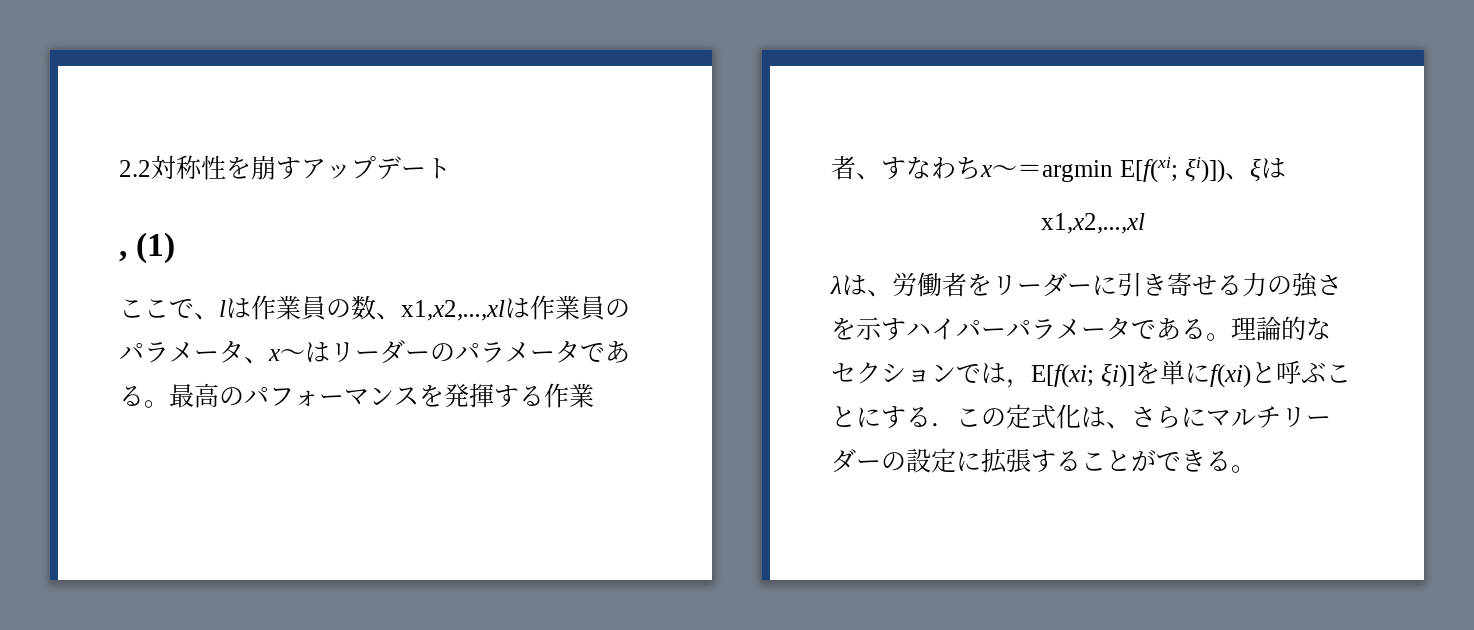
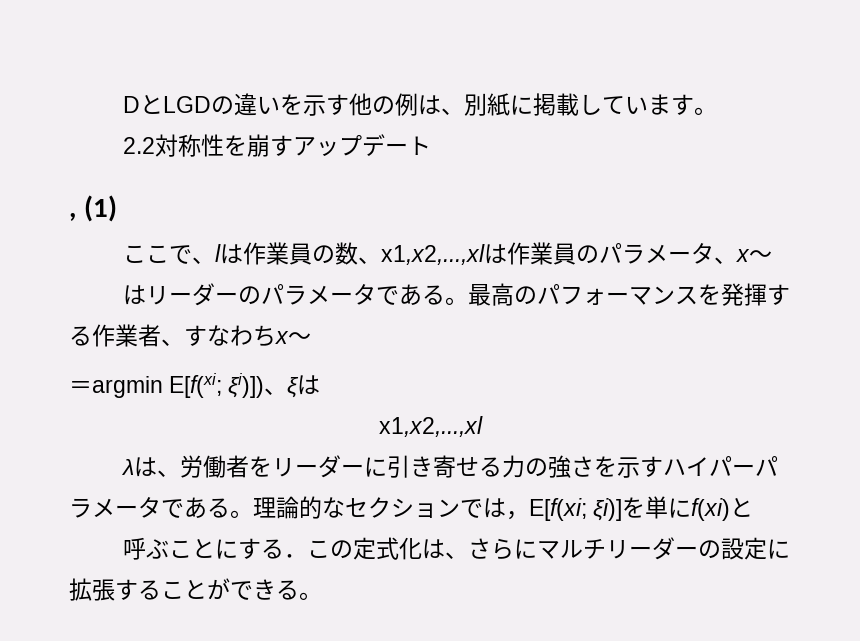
+ DとLGDの違いを示す他の例は、別紙に掲載しています。
- ここで、lは作業員の数、x1,x2,...,xlは作業員のパラメータ、x〜はリーダーのパラメータである。
+ ここで、lは作業員の数、x1,x2,...,xlは作業員のパラメータ、x〜
+ はリーダーのパラメータである。
- 最高のパフォーマンスを発揮する作業者、すなわちx〜＝argmin E[f(xi; ξi)])、ξは
+ 最高のパフォーマンスを発揮する作業者、すなわちx〜
+ ＝argmin E[f(xi; ξi)])、ξは
- 理論的なセクションでは，E[f(xi; ξi)]を単にf(xi)と呼ぶことにする．この定式化は、さらにマルチリーダーの設定に拡張することができる。
+ 理論的なセクションでは，E[f(xi; ξi)]を単にf(xi)と
+ 呼ぶことにする．この定式化は、さらにマルチリーダーの設定に拡張することができる。

